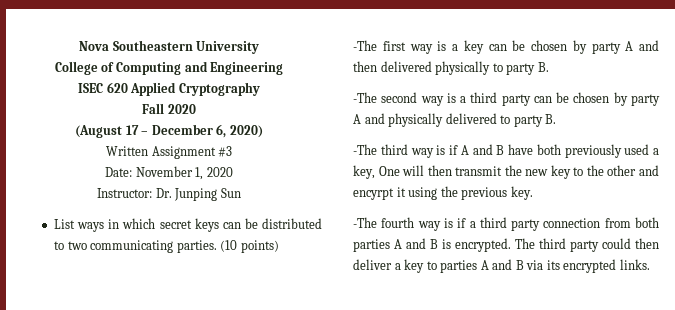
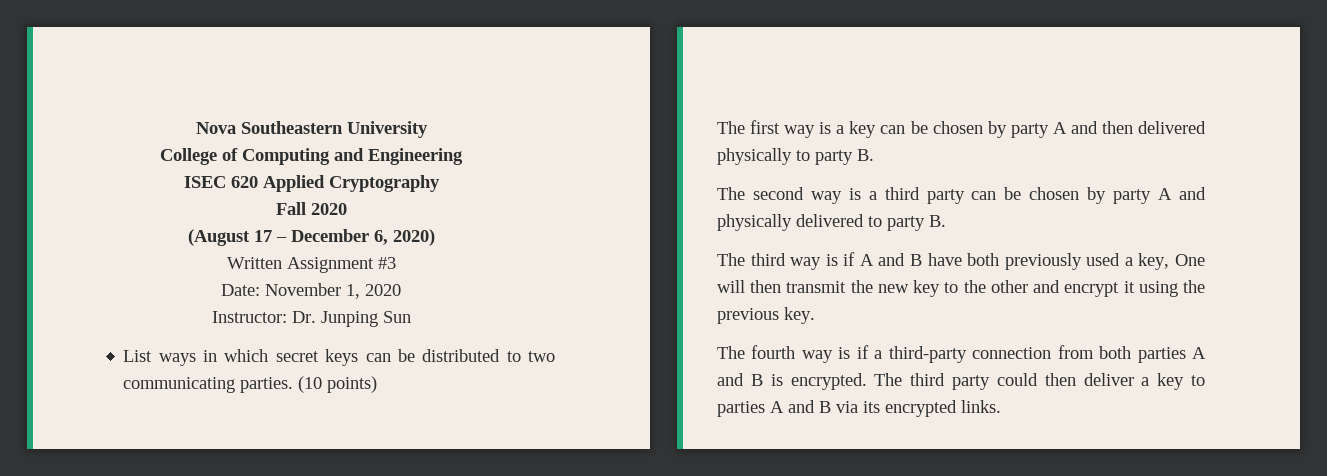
- -The first way is a key can be chosen by party A and then delivered physically to party B.
+ The first way is a key can be chosen by party A and then delivered physically to party B.
- -The second way is a third party can be chosen by party A and physically delivered to party B.
+ The second way is a third party can be chosen by party A and physically delivered to party B.
- -The third way is if A and B have both previously used a key, One will then transmit the new key to the other and encyrpt it using the previous key.
+ The third way is if A and B have both previously used a key, One will then transmit the new key to the other and encrypt it using the previous key.
- -The fourth way is if a third party connection from both parties A and B is encrypted.
+ The fourth way is if a third-party connection from both parties A and B is encrypted.

